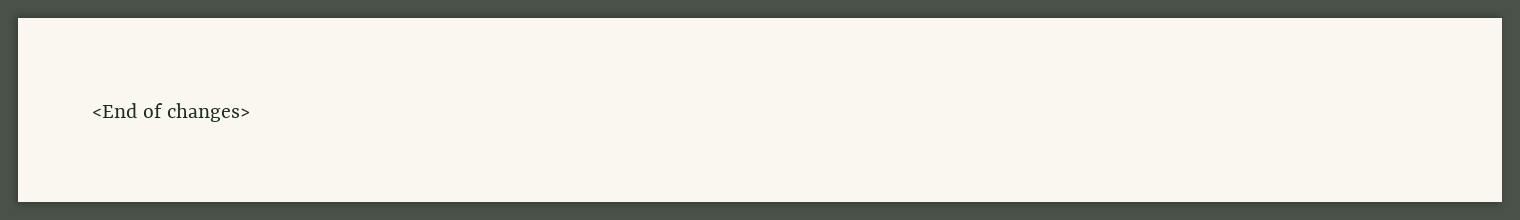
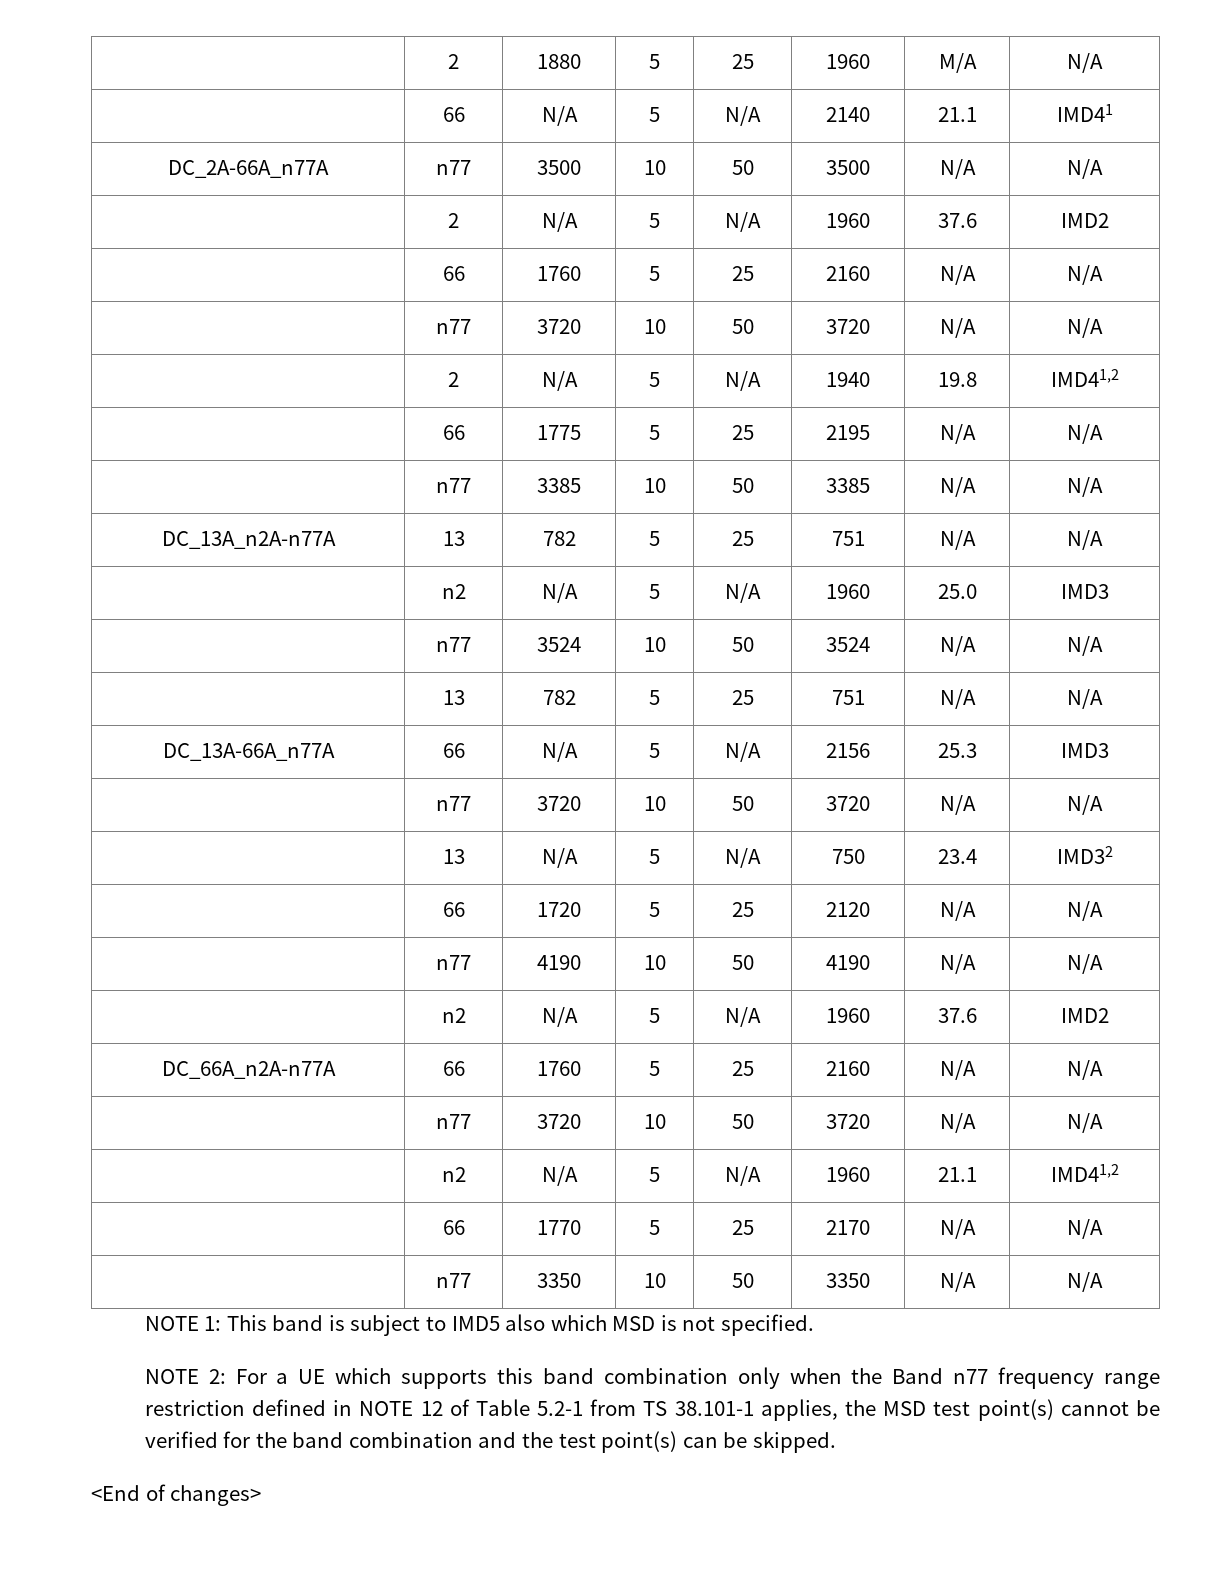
+ | 2 | 1880 | 5 | 25 | 1960 | M/A | N/A
+ | 66 | N/A | 5 | N/A | 2140 | 21.1 | IMD41
+ DC_2A-66A_n77A | n77 | 3500 | 10 | 50 | 3500 | N/A | N/A
+ | 2 | N/A | 5 | N/A | 1960 | 37.6 | IMD2
+ | 66 | 1760 | 5 | 25 | 2160 | N/A | N/A
+ | n77 | 3720 | 10 | 50 | 3720 | N/A | N/A
+ | 2 | N/A | 5 | N/A | 1940 | 19.8 | IMD41,2
+ | 66 | 1775 | 5 | 25 | 2195 | N/A | N/A
+ | n77 | 3385 | 10 | 50 | 3385 | N/A | N/A
+ DC_13A_n2A-n77A | 13 | 782 | 5 | 25 | 751 | N/A | N/A
+ | n2 | N/A | 5 | N/A | 1960 | 25.0 | IMD3
+ | n77 | 3524 | 10 | 50 | 3524 | N/A | N/A
+ | 13 | 782 | 5 | 25 | 751 | N/A | N/A
+ DC_13A-66A_n77A | 66 | N/A | 5 | N/A | 2156 | 25.3 | IMD3
+ | n77 | 3720 | 10 | 50 | 3720 | N/A | N/A
+ | 13 | N/A | 5 | N/A | 750 | 23.4 | IMD32
+ | 66 | 1720 | 5 | 25 | 2120 | N/A | N/A
+ | n77 | 4190 | 10 | 50 | 4190 | N/A | N/A
+ | n2 | N/A | 5 | N/A | 1960 | 37.6 | IMD2
+ DC_66A_n2A-n77A | 66 | 1760 | 5 | 25 | 2160 | N/A | N/A
+ | n77 | 3720 | 10 | 50 | 3720 | N/A | N/A
+ | n2 | N/A | 5 | N/A | 1960 | 21.1 | IMD41,2
+ | 66 | 1770 | 5 | 25 | 2170 | N/A | N/A
+ | n77 | 3350 | 10 | 50 | 3350 | N/A | N/A
+ NOTE 1: This band is subject to IMD5 also which MSD is not specified.
+ NOTE 2: For a UE which supports this band combination only when the Band n77 frequency range restriction defined in NOTE 12 of Table 5.2-1 from TS 38.101-1 applies, the MSD test point(s) cannot be verified for the band combination and the test point(s) can be skipped.

